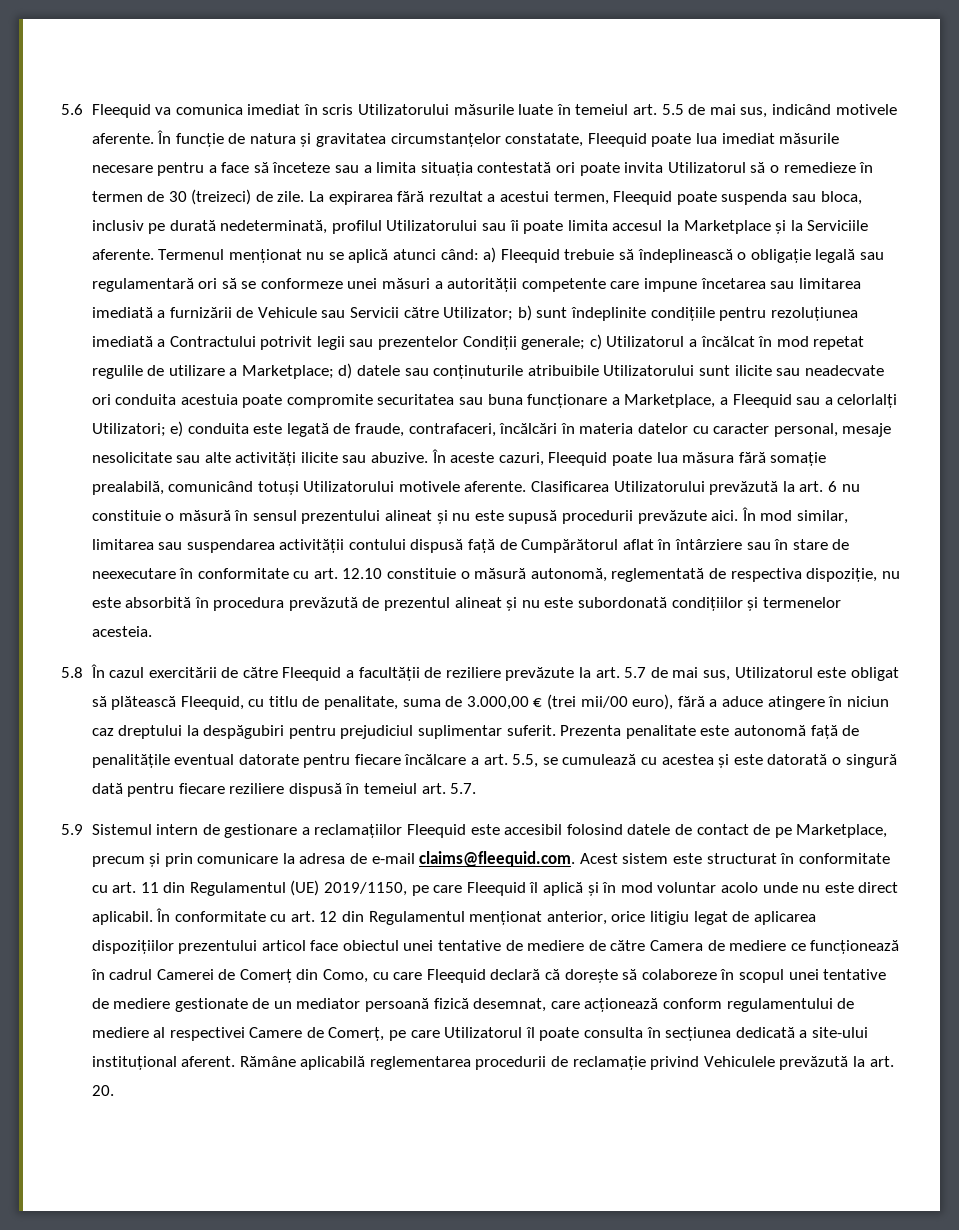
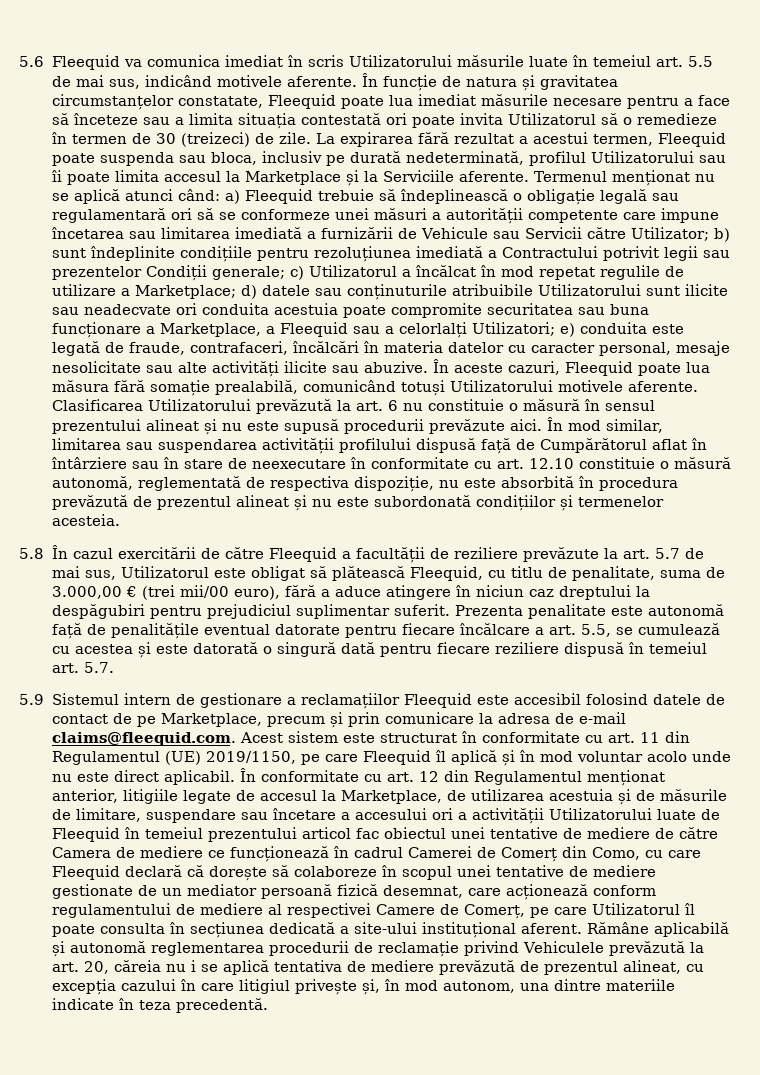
- În mod similar, limitarea sau suspendarea activității contului dispusă față de Cumpărătorul aflat în întârziere sau în stare de neexecutare în conformitate cu art. 12.10 constituie o măsură autonomă, reglementată de respectiva dispoziție, nu este absorbită în procedura prevăzută de prezentul alineat și nu este subordonată condițiilor și termenelor acesteia.
+ În mod similar, limitarea sau suspendarea activității profilului dispusă față de Cumpărătorul aflat în întârziere sau în stare de neexecutare în conformitate cu art. 12.10 constituie o măsură autonomă, reglementată de respectiva dispoziție, nu este absorbită în procedura prevăzută de prezentul alineat și nu este subordonată condițiilor și termenelor acesteia.
- În conformitate cu art. 12 din Regulamentul menționat anterior, orice litigiu legat de aplicarea dispozițiilor prezentului articol face obiectul unei tentative de mediere de către Camera de mediere ce funcționează în cadrul Camerei de Comerț din Como, cu care Fleequid declară că dorește să colaboreze în scopul unei tentative de mediere gestionate de un mediator persoană fizică desemnat, care acționează conform regulamentului de mediere al respectivei Camere de Comerț, pe care Utilizatorul îl poate consulta în secțiunea dedicată a site-ului instituțional aferent.
+ În conformitate cu art. 12 din Regulamentul menționat anterior, litigiile legate de accesul la Marketplace, de utilizarea acestuia și de măsurile de limitare, suspendare sau încetare a accesului ori a activității Utilizatorului luate de Fleequid în temeiul prezentului articol fac obiectul unei tentative de mediere de către Camera de mediere ce funcționează în cadrul Camerei de Comerț din Como, cu care Fleequid declară că dorește să colaboreze în scopul unei tentative de mediere gestionate de un mediator persoană fizică desemnat, care acționează conform regulamentului de mediere al respectivei Camere de Comerț, pe care Utilizatorul îl poate consulta în secțiunea dedicată a site-ului instituțional aferent.
- Rămâne aplicabilă reglementarea procedurii de reclamație privind Vehiculele prevăzută la art. 20.
+ Rămâne aplicabilă și autonomă reglementarea procedurii de reclamație privind Vehiculele prevăzută la art. 20, căreia nu i se aplică tentativa de mediere prevăzută de prezentul alineat, cu excepția cazului în care litigiul privește și, în mod autonom, una dintre materiile indicate în teza precedentă.

